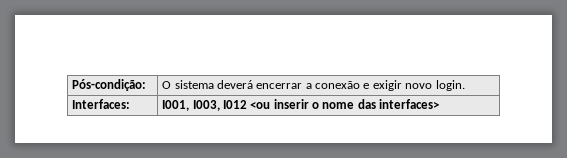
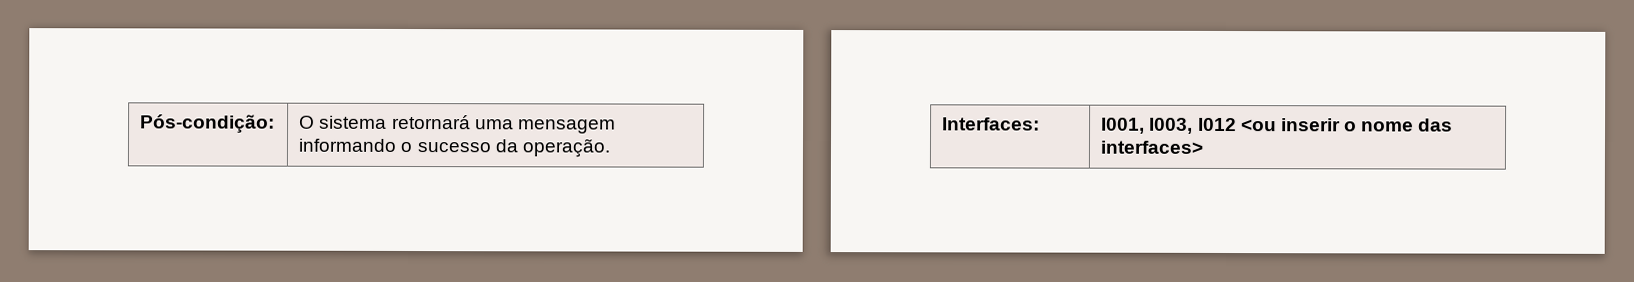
- Pós-condição: | O sistema deverá encerrar a conexão e exigir novo login.
+ Pós-condição: | O sistema retornará uma mensagem informando o sucesso da operação.

